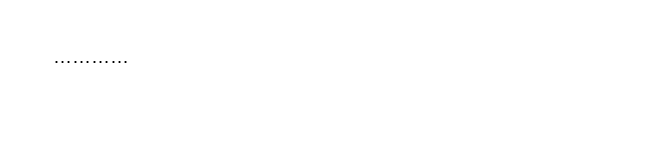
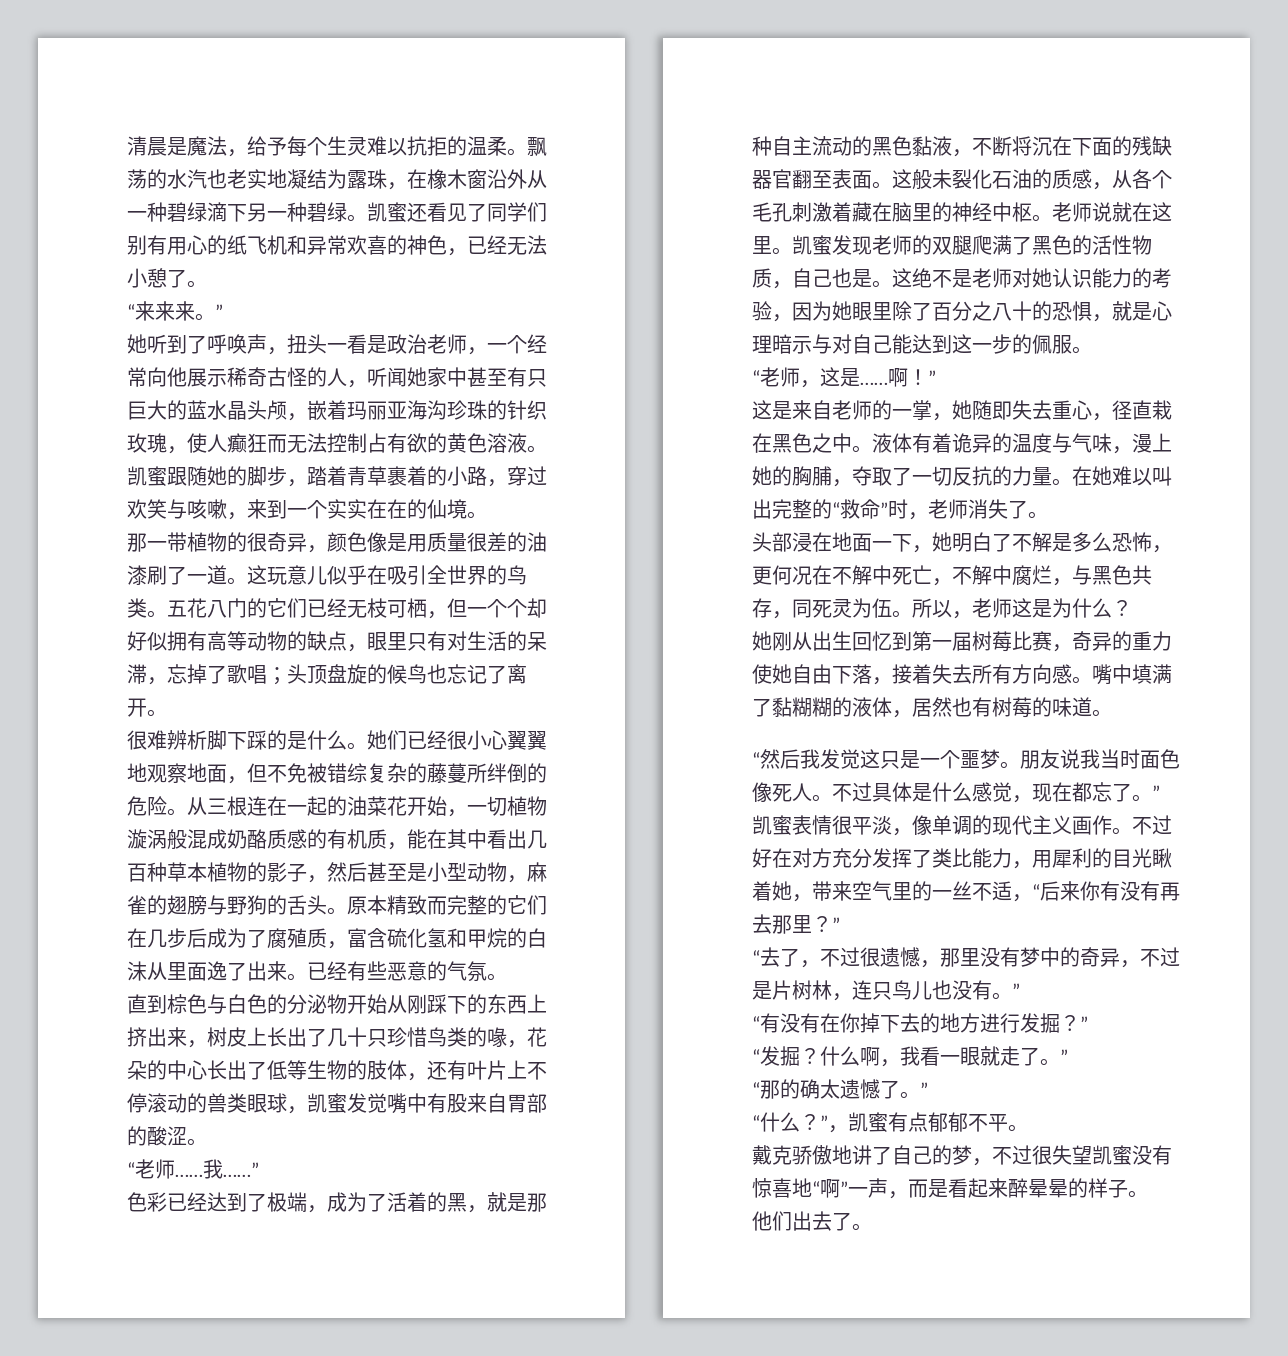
- …………
+ 清晨是魔法，给予每个生灵难以抗拒的温柔。飘荡的水汽也老实地凝结为露珠，在橡木窗沿外从一种碧绿滴下另一种碧绿。凯蜜还看见了同学们别有用心的纸飞机和异常欢喜的神色，已经无法小憩了。
+ “来来来。”
+ 她听到了呼唤声，扭头一看是政治老师，一个经常向他展示稀奇古怪的人，听闻她家中甚至有只巨大的蓝水晶头颅，嵌着玛丽亚海沟珍珠的针织玫瑰，使人癫狂而无法控制占有欲的黄色溶液。凯蜜跟随她的脚步，踏着青草裹着的小路，穿过欢笑与咳嗽，来到一个实实在在的仙境。
+ 那一带植物的很奇异，颜色像是用质量很差的油漆刷了一道。这玩意儿似乎在吸引全世界的鸟类。五花八门的它们已经无枝可栖，但一个个却好似拥有高等动物的缺点，眼里只有对生活的呆滞，忘掉了歌唱；头顶盘旋的候鸟也忘记了离开。
+ 很难辨析脚下踩的是什么。她们已经很小心翼翼地观察地面，但不免被错综复杂的藤蔓所绊倒的危险。从三根连在一起的油菜花开始，一切植物漩涡般混成奶酪质感的有机质，能在其中看出几百种草本植物的影子，然后甚至是小型动物，麻雀的翅膀与野狗的舌头。原本精致而完整的它们在几步后成为了腐殖质，富含硫化氢和甲烷的白沫从里面逸了出来。已经有些恶意的气氛。
+ 直到棕色与白色的分泌物开始从刚踩下的东西上挤出来，树皮上长出了几十只珍惜鸟类的喙，花朵的中心长出了低等生物的肢体，还有叶片上不停滚动的兽类眼球，凯蜜发觉嘴中有股来自胃部的酸涩。
+ “老师……我……”
+ 色彩已经达到了极端，成为了活着的黑，就是那种自主流动的黑色黏液，不断将沉在下面的残缺器官翻至表面。这般未裂化石油的质感，从各个毛孔刺激着藏在脑里的神经中枢。老师说就在这里。凯蜜发现老师的双腿爬满了黑色的活性物质，自己也是。这绝不是老师对她认识能力的考验，因为她眼里除了百分之八十的恐惧，就是心理暗示与对自己能达到这一步的佩服。
+ “老师，这是……啊！”
+ 这是来自老师的一掌，她随即失去重心，径直栽在黑色之中。液体有着诡异的温度与气味，漫上她的胸脯，夺取了一切反抗的力量。在她难以叫出完整的“救命”时，老师消失了。
+ 头部浸在地面一下，她明白了不解是多么恐怖，更何况在不解中死亡，不解中腐烂，与黑色共存，同死灵为伍。所以，老师这是为什么？
+ 她刚从出生回忆到第一届树莓比赛，奇异的重力使她自由下落，接着失去所有方向感。嘴中填满了黏糊糊的液体，居然也有树莓的味道。
+ “然后我发觉这只是一个噩梦。朋友说我当时面色像死人。不过具体是什么感觉，现在都忘了。”
+ 凯蜜表情很平淡，像单调的现代主义画作。不过好在对方充分发挥了类比能力，用犀利的目光瞅着她，带来空气里的一丝不适，“后来你有没有再去那里？”
+ “去了，不过很遗憾，那里没有梦中的奇异，不过是片树林，连只鸟儿也没有。”
+ “有没有在你掉下去的地方进行发掘？”
+ “发掘？什么啊，我看一眼就走了。”
+ “那的确太遗憾了。”
+ “什么？”，凯蜜有点郁郁不平。
+ 戴克骄傲地讲了自己的梦，不过很失望凯蜜没有惊喜地“啊”一声，而是看起来醉晕晕的样子。
+ 他们出去了。

